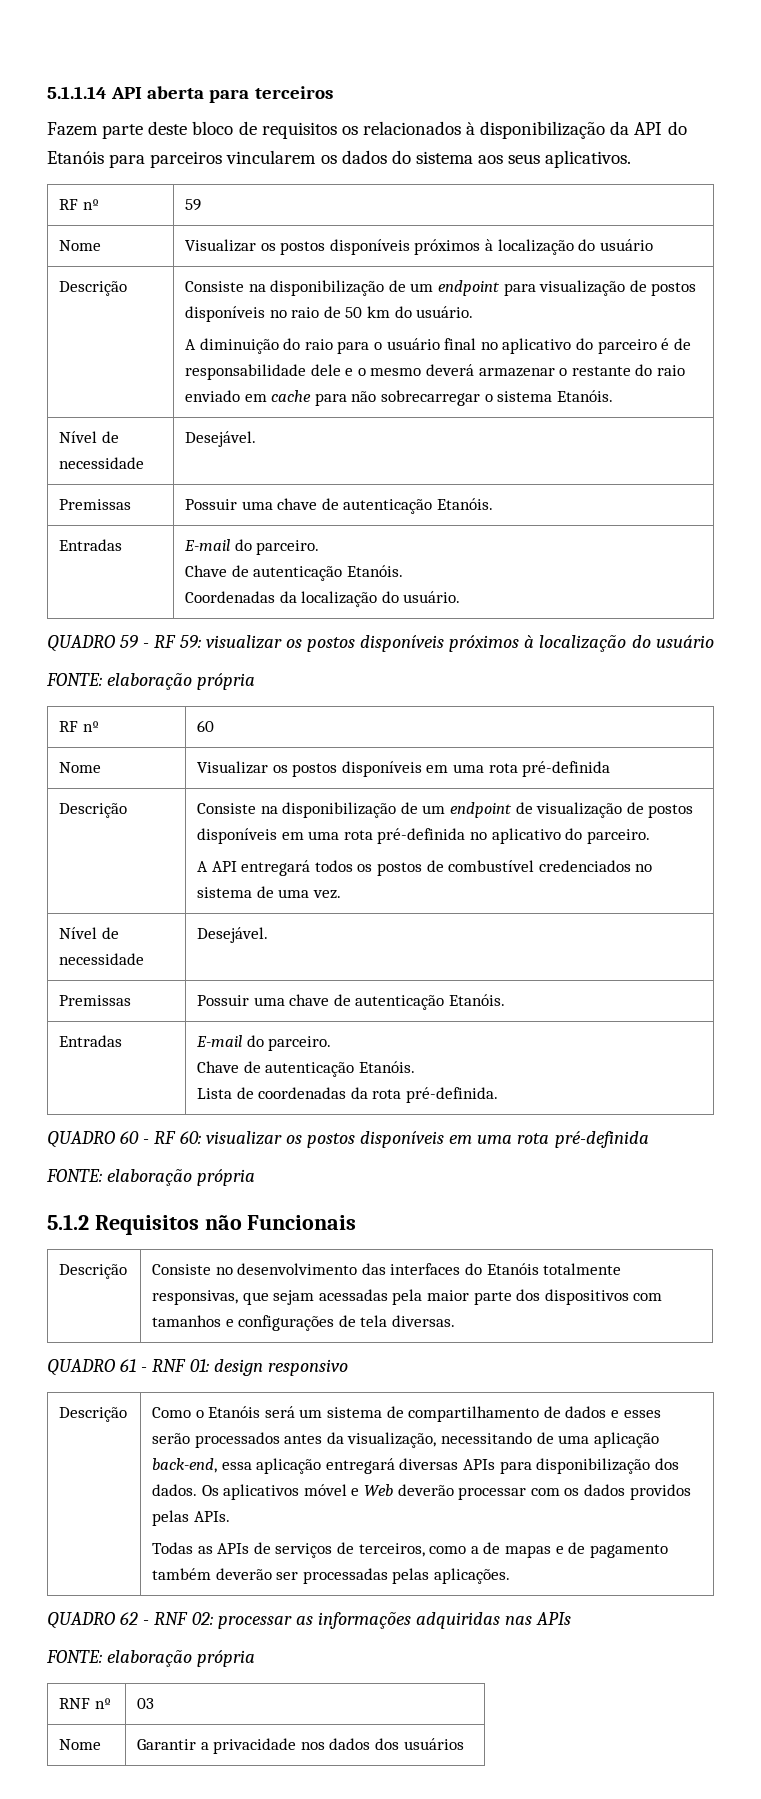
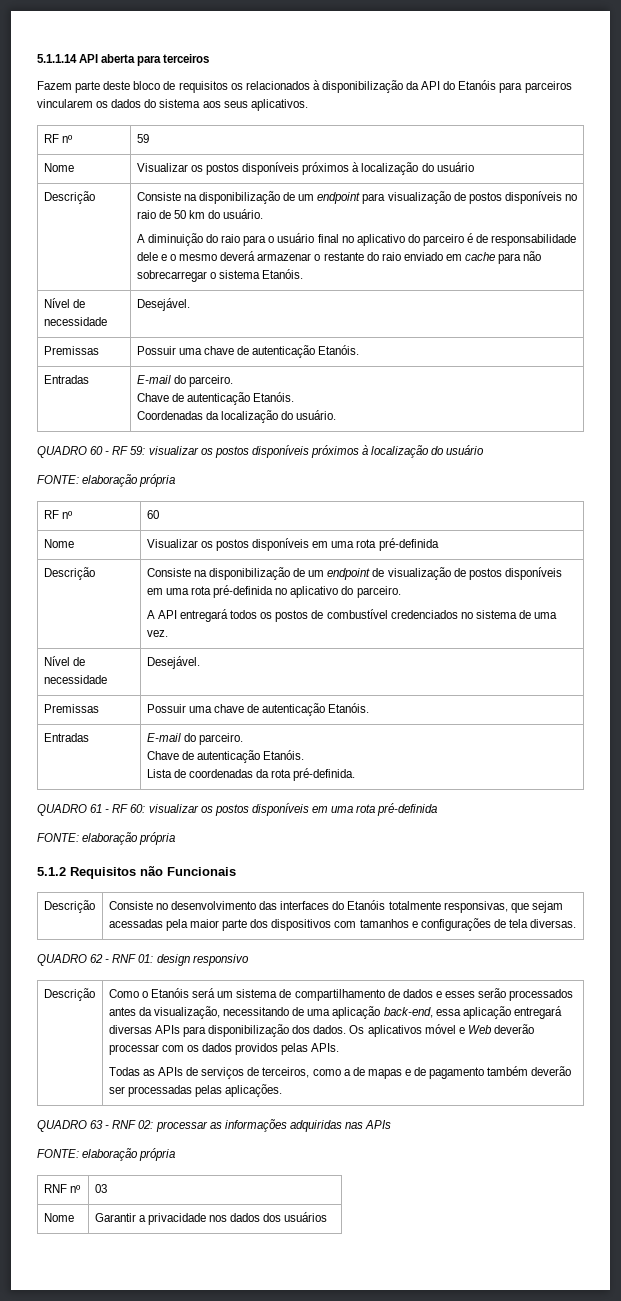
- QUADRO 59 - RF 59: visualizar os postos disponíveis próximos à localização do usuário
+ QUADRO 60 - RF 59: visualizar os postos disponíveis próximos à localização do usuário
- QUADRO 60 - RF 60: visualizar os postos disponíveis em uma rota pré-definida
+ QUADRO 61 - RF 60: visualizar os postos disponíveis em uma rota pré-definida
- QUADRO 61 - RNF 01: design responsivo
+ QUADRO 62 - RNF 01: design responsivo
- QUADRO 62 - RNF 02: processar as informações adquiridas nas APIs
+ QUADRO 63 - RNF 02: processar as informações adquiridas nas APIs

